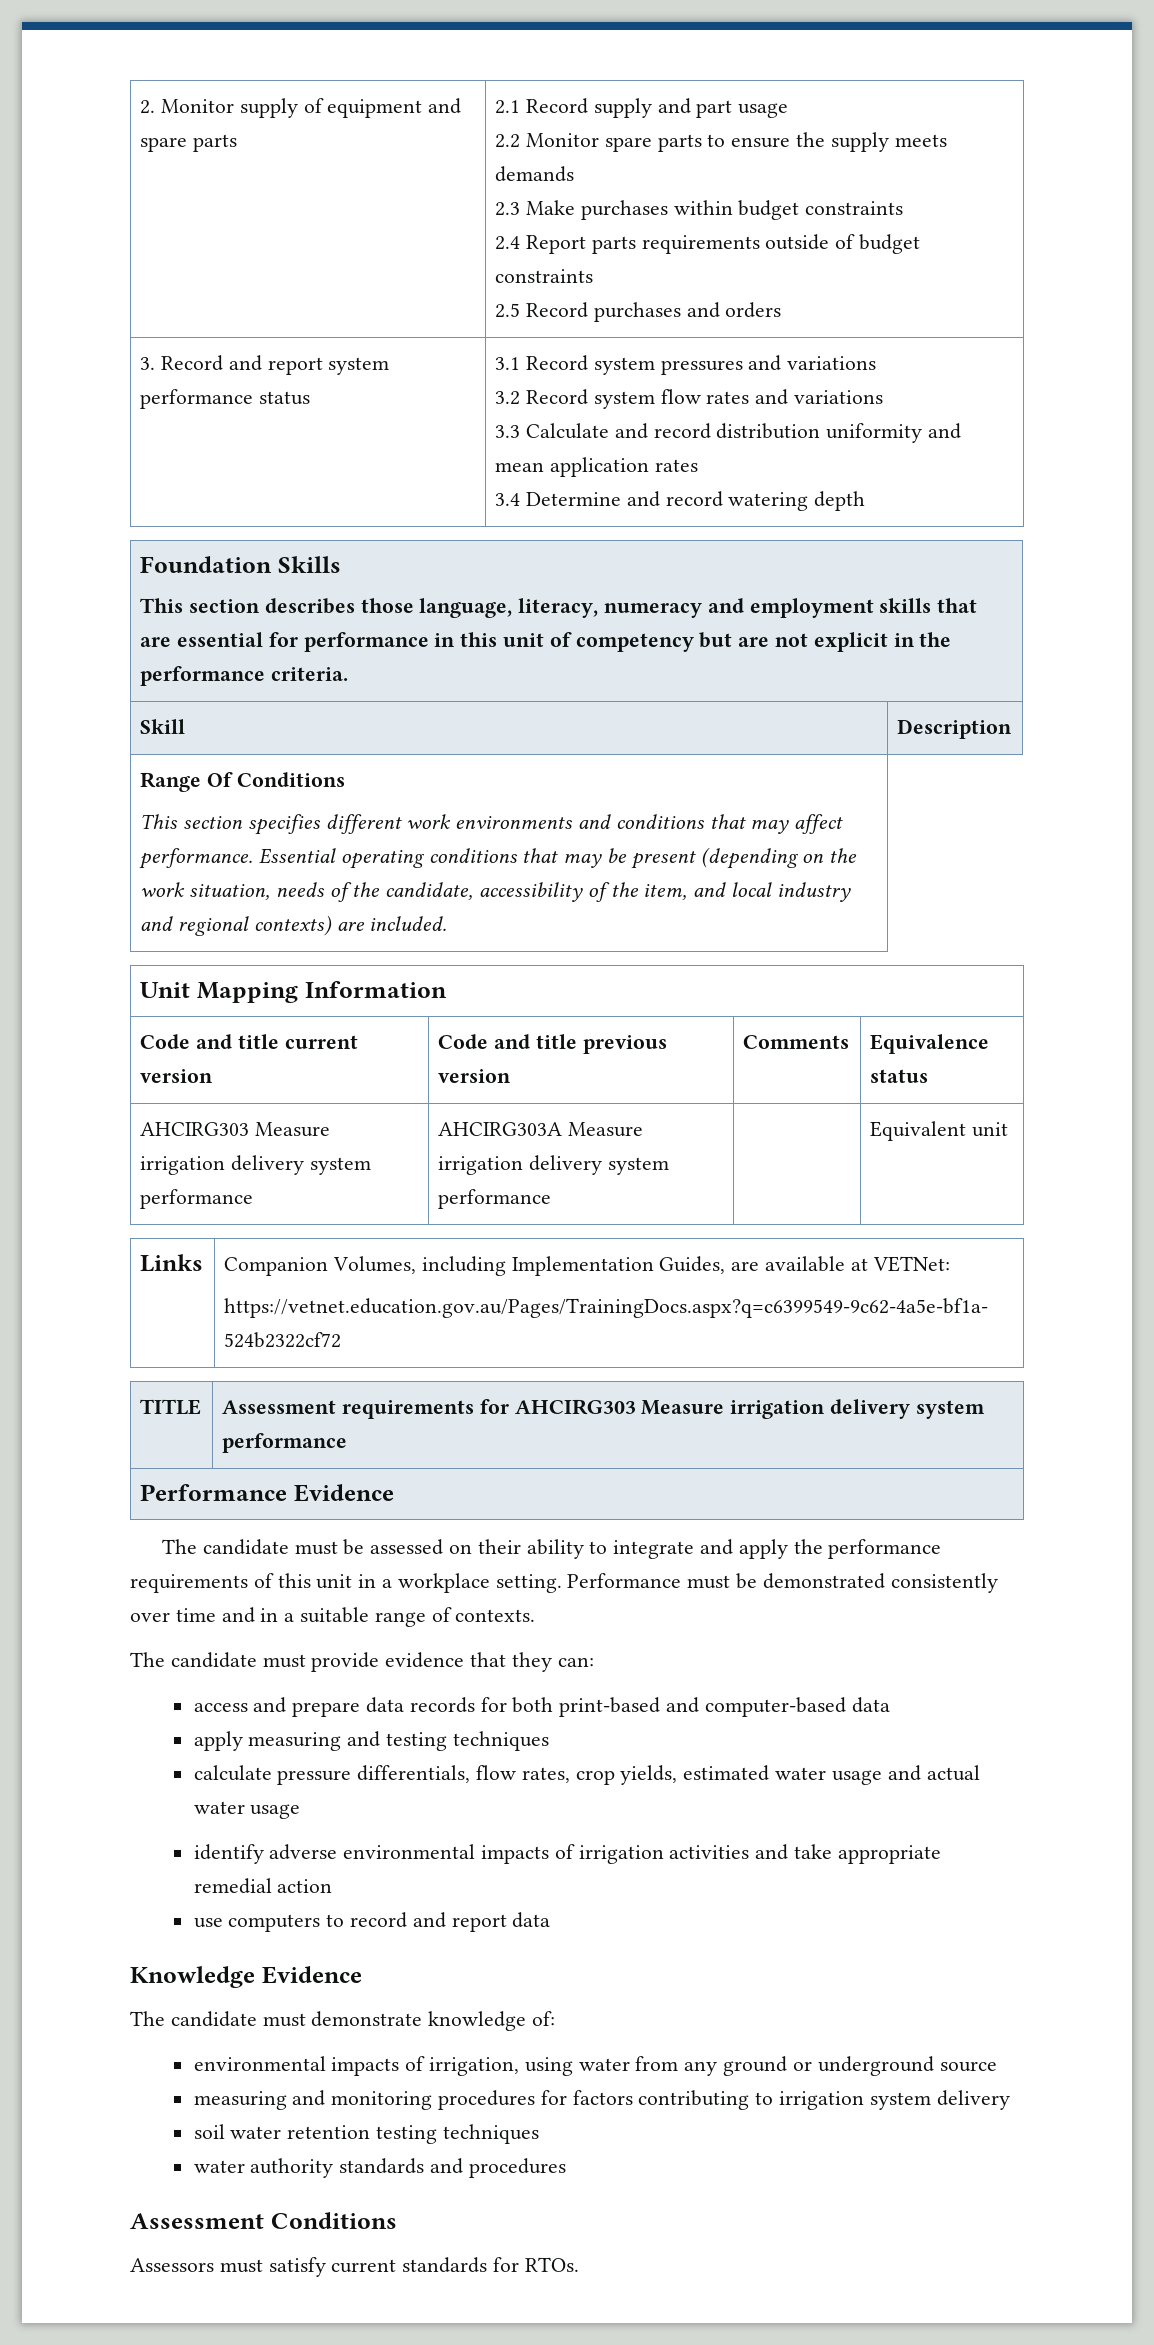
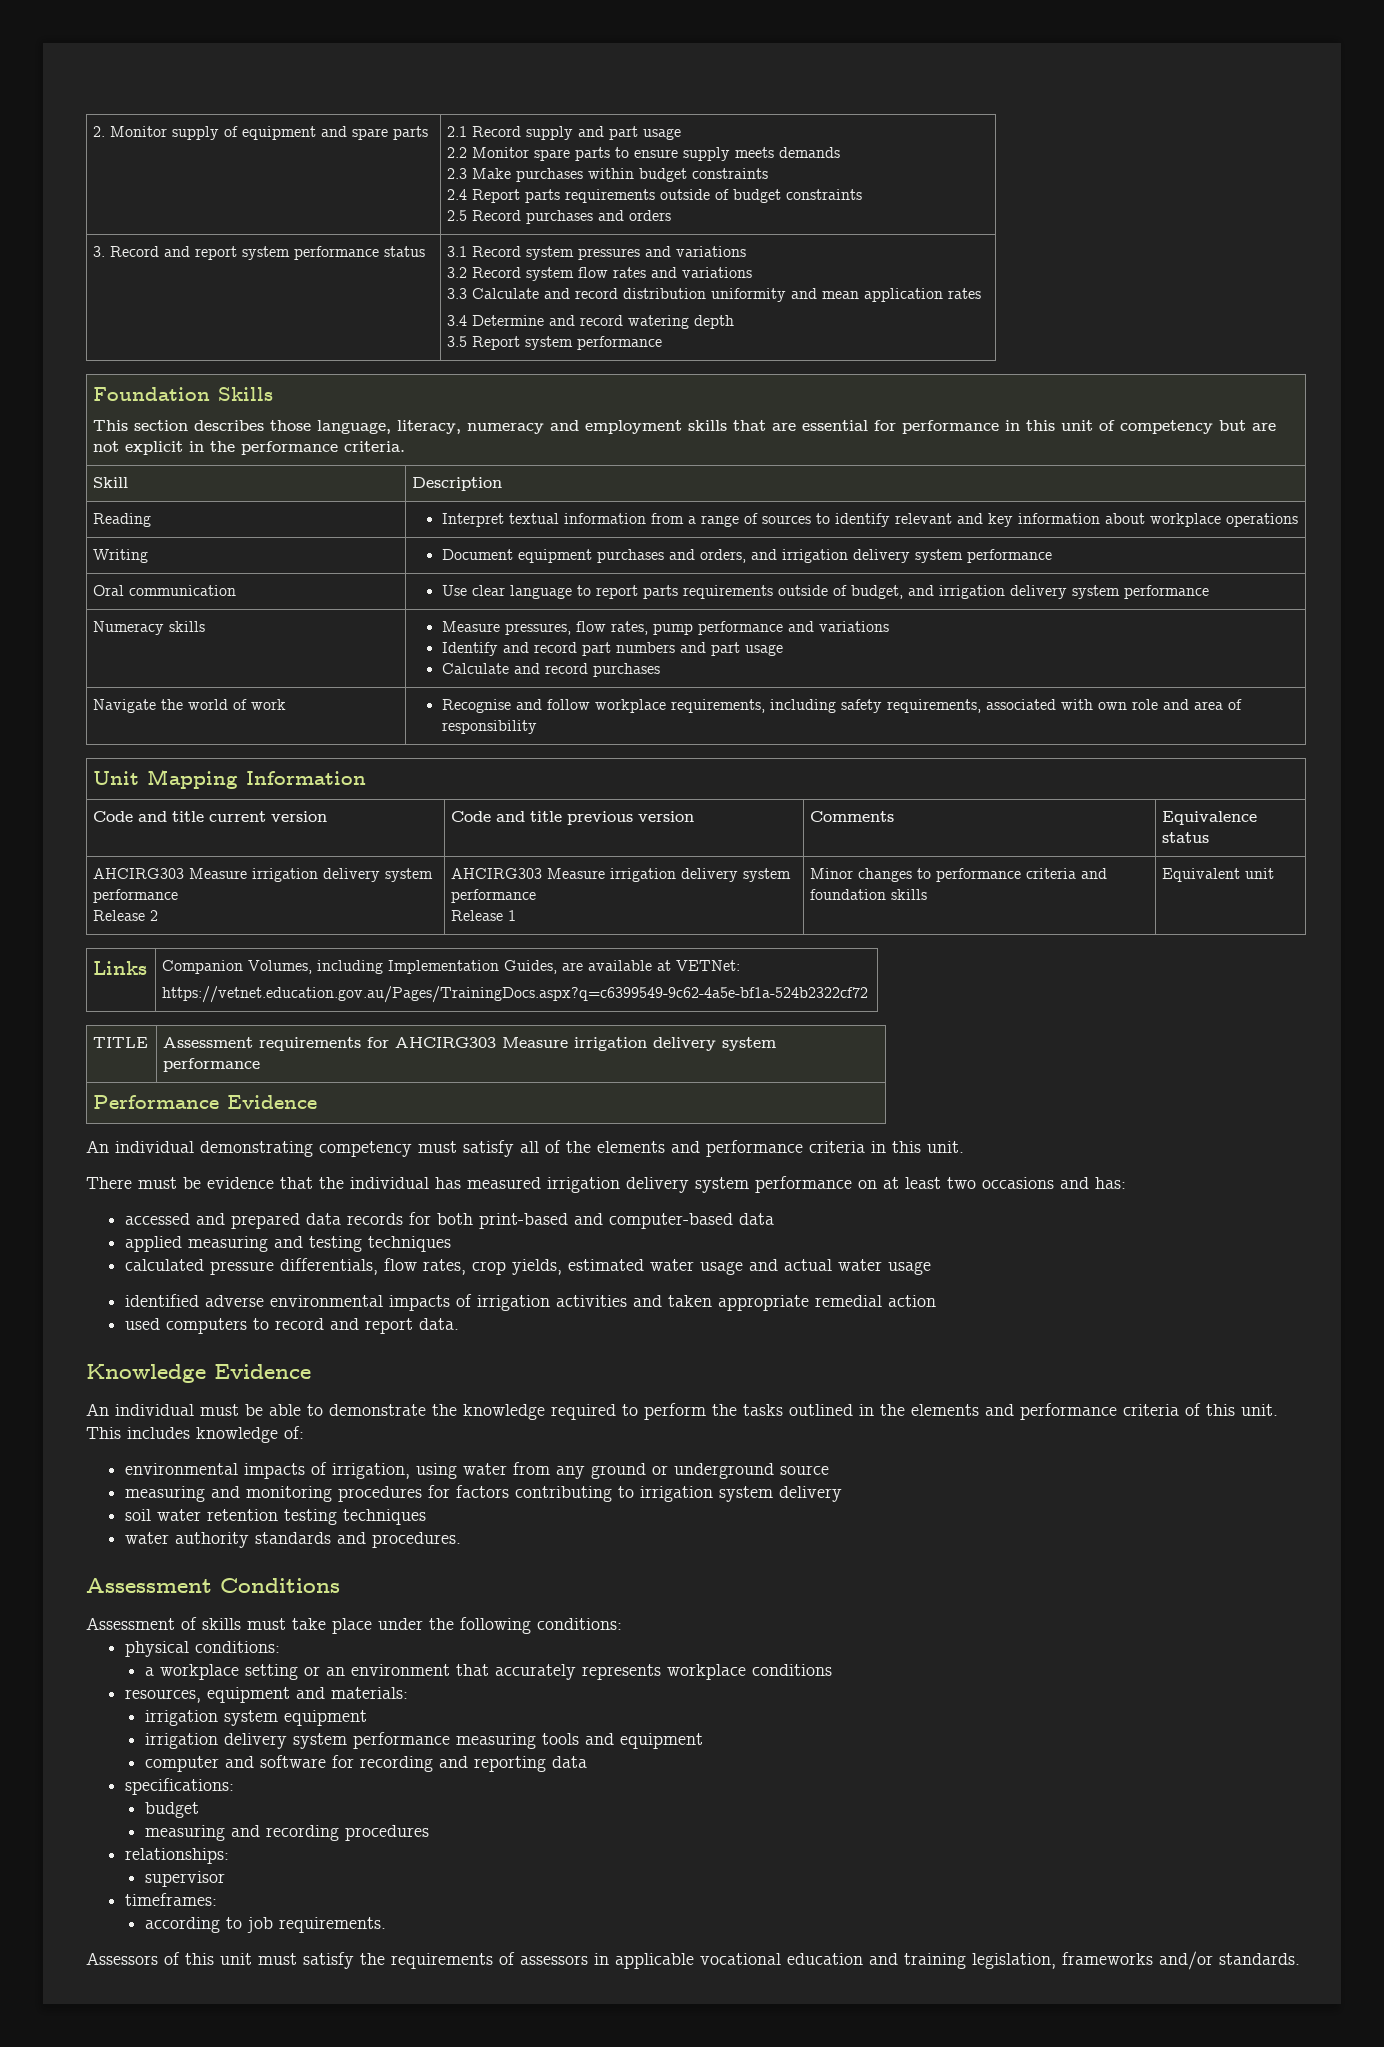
- 2.2 Monitor spare parts to ensure the supply meets demands
+ 2.2 Monitor spare parts to ensure supply meets demands
  3. Record and report system performance status | 3.1 Record system pressures and variations
  3.2 Record system flow rates and variations
  3.3 Calculate and record distribution uniformity and mean application rates
  3.4 Determine and record watering depth
+ 3.5 Report system performance
- Range Of Conditions
- This section specifies different work environments and conditions that may affect performance. Essential operating conditions that may be present (depending on the work situation, needs of the candidate, accessibility of the item, and local industry and regional contexts) are included.
+ Reading | Interpret textual information from a range of sources to identify relevant and key information about workplace operations
+ Writing | Document equipment purchases and orders, and irrigation delivery system performance
+ Oral communication | Use clear language to report parts requirements outside of budget, and irrigation delivery system performance
+ Numeracy skills | Measure pressures, flow rates, pump performance and variations
+ Identify and record part numbers and part usage
+ Calculate and record purchases
+ Navigate the world of work | Recognise and follow workplace requirements, including safety requirements, associated with own role and area of responsibility
  Code and title current version | Code and title previous version | Comments | Equivalence status
- AHCIRG303 Measure irrigation delivery system performance | AHCIRG303A Measure irrigation delivery system performance | | Equivalent unit
+ AHCIRG303 Measure irrigation delivery system performance
+ Release 2 | AHCIRG303 Measure irrigation delivery system performance
+ Release 1 | Minor changes to performance criteria and foundation skills | Equivalent unit
- The candidate must be assessed on their ability to integrate and apply the performance requirements of this unit in a workplace setting. Performance must be demonstrated consistently over time and in a suitable range of contexts.
- The candidate must provide evidence that they can:
- access and prepare data records for both print-based and computer-based data
+ An individual demonstrating competency must satisfy all of the elements and performance criteria in this unit.
+ There must be evidence that the individual has measured irrigation delivery system performance on at least two occasions and has:
+ accessed and prepared data records for both print-based and computer-based data
- apply measuring and testing techniques
+ applied measuring and testing techniques
- calculate pressure differentials, flow rates, crop yields, estimated water usage and actual water usage
+ calculated pressure differentials, flow rates, crop yields, estimated water usage and actual water usage
- identify adverse environmental impacts of irrigation activities and take appropriate remedial action
+ identified adverse environmental impacts of irrigation activities and taken appropriate remedial action
- use computers to record and report data
+ used computers to record and report data.
- The candidate must demonstrate knowledge of:
+ An individual must be able to demonstrate the knowledge required to perform the tasks outlined in the elements and performance criteria of this unit. This includes knowledge of:
- water authority standards and procedures
+ water authority standards and procedures.
- Assessors must satisfy current standards for RTOs.
+ Assessment of skills must take place under the following conditions:
+ physical conditions:
+ a workplace setting or an environment that accurately represents workplace conditions
+ resources, equipment and materials:
+ irrigation system equipment
+ irrigation delivery system performance measuring tools and equipment
+ computer and software for recording and reporting data
+ specifications:
+ budget
+ measuring and recording procedures
+ relationships:
+ supervisor
+ timeframes:
+ according to job requirements.
+ Assessors of this unit must satisfy the requirements of assessors in applicable vocational education and training legislation, frameworks and/or standards.

